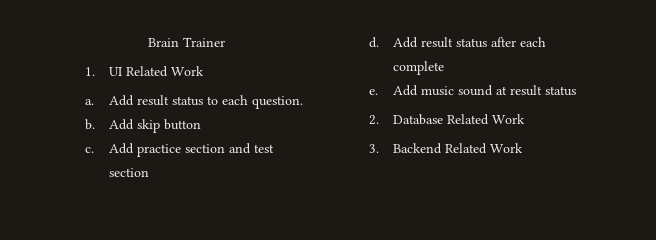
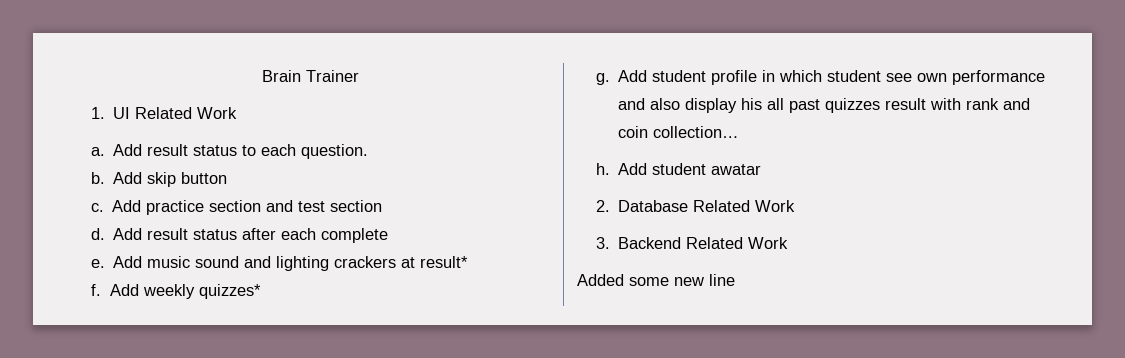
- Add music sound at result status
+ Add music sound and lighting crackers at result*
+ f. Add weekly quizzes*
+ g. Add student profile in which student see own performance and also display his all past quizzes result with rank and coin collection…
+ h. Add student awatar
+ Added some new line

